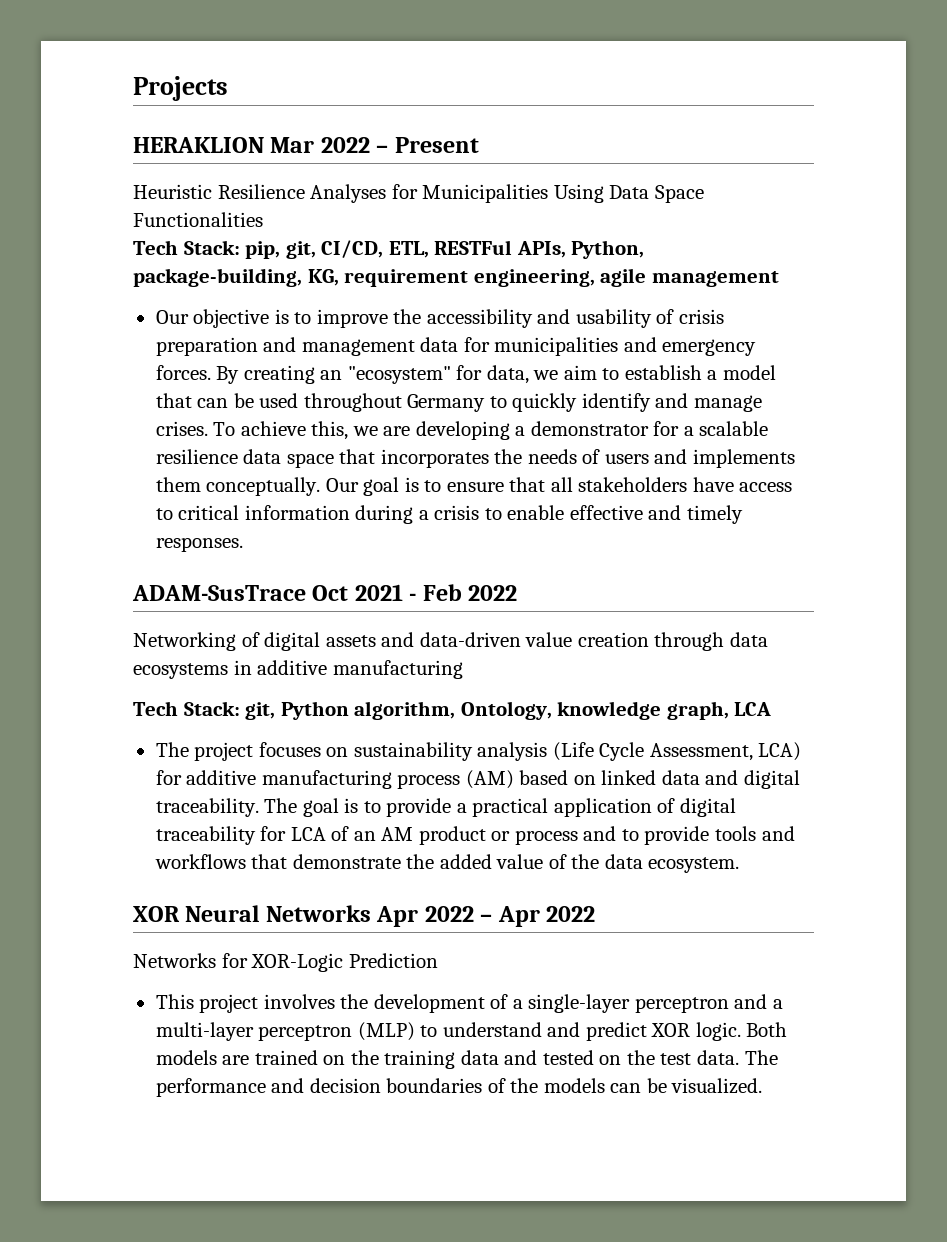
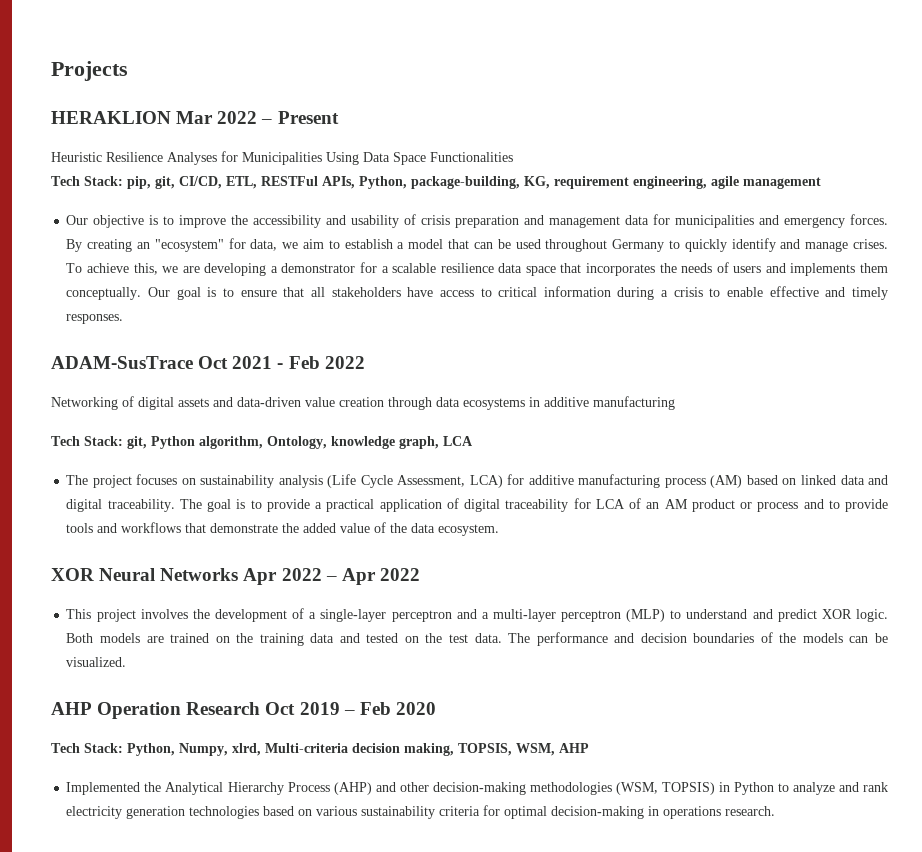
- Networks for XOR-Logic Prediction
+ AHP Operation Research Oct 2019 – Feb 2020
+ Tech Stack: Python, Numpy, xlrd, Multi-criteria decision making, TOPSIS, WSM, AHP
+ Implemented the Analytical Hierarchy Process (AHP) and other decision-making methodologies (WSM, TOPSIS) in Python to analyze and rank electricity generation technologies based on various sustainability criteria for optimal decision-making in operations research.

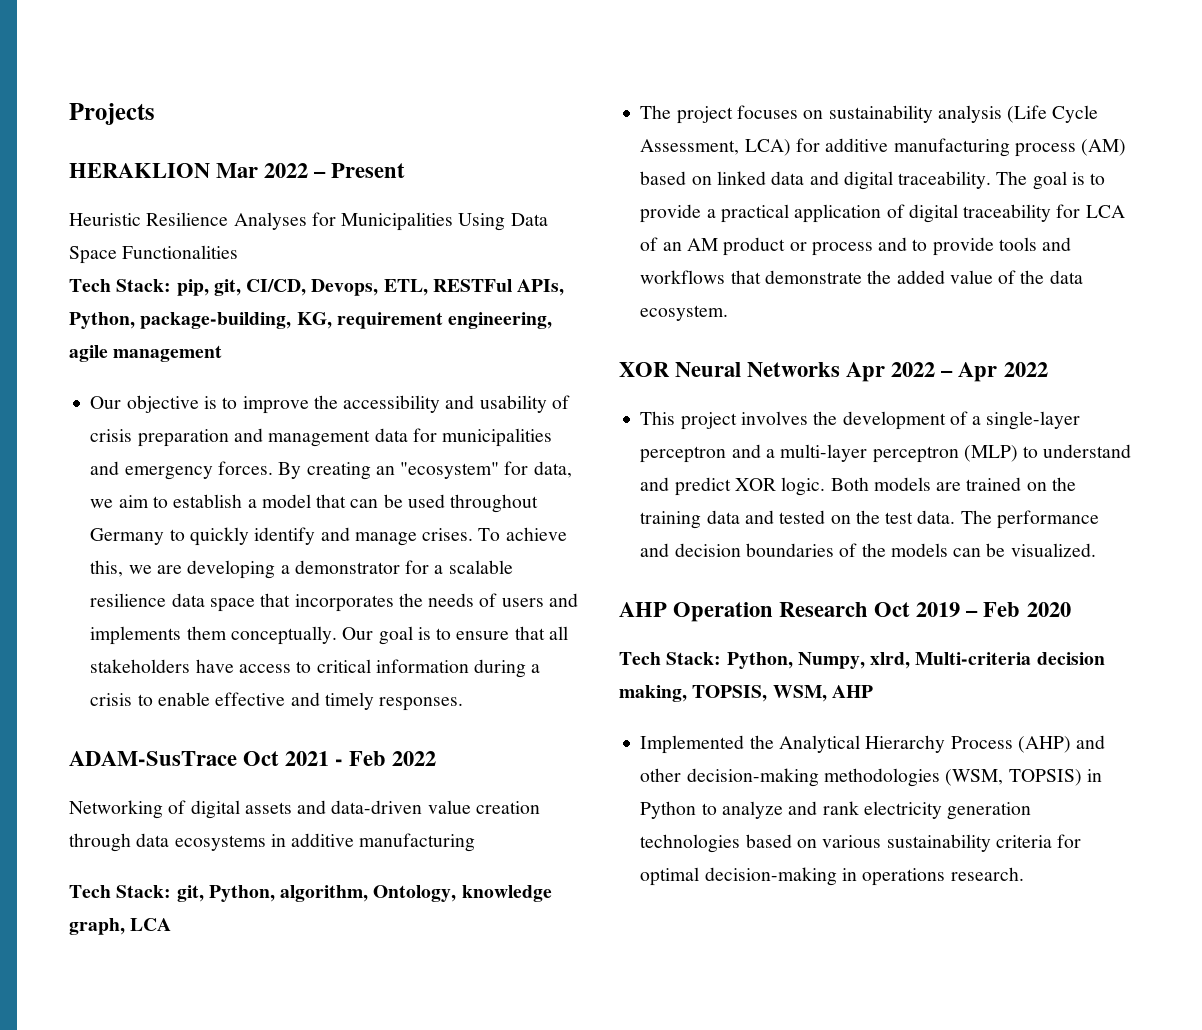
- Tech Stack: pip, git, CI/CD, ETL, RESTFul APIs, Python, package-building, KG, requirement engineering, agile management
+ Tech Stack: pip, git, CI/CD, Devops, ETL, RESTFul APIs, Python, package-building, KG, requirement engineering, agile management
- Tech Stack: git, Python algorithm, Ontology, knowledge graph, LCA
+ Tech Stack: git, Python, algorithm, Ontology, knowledge graph, LCA

